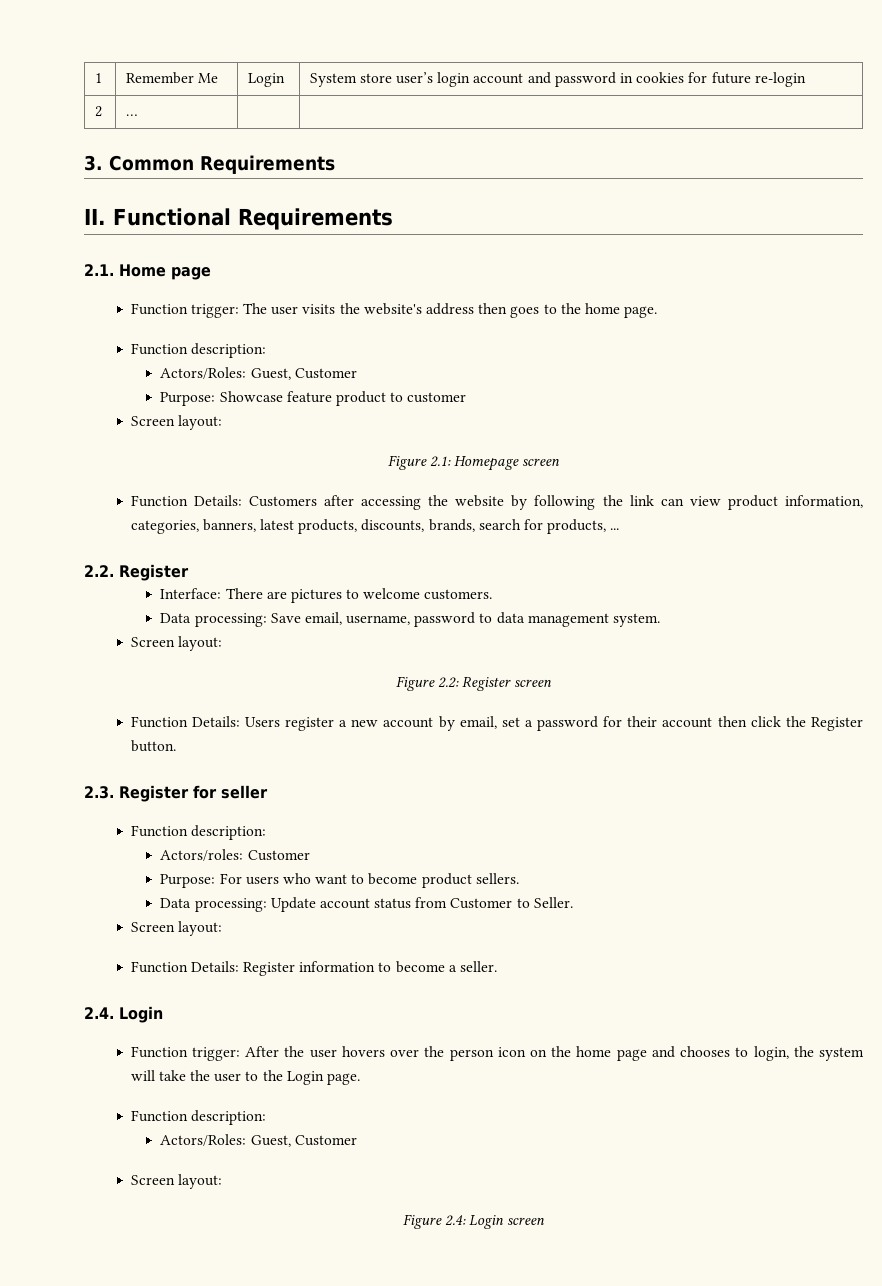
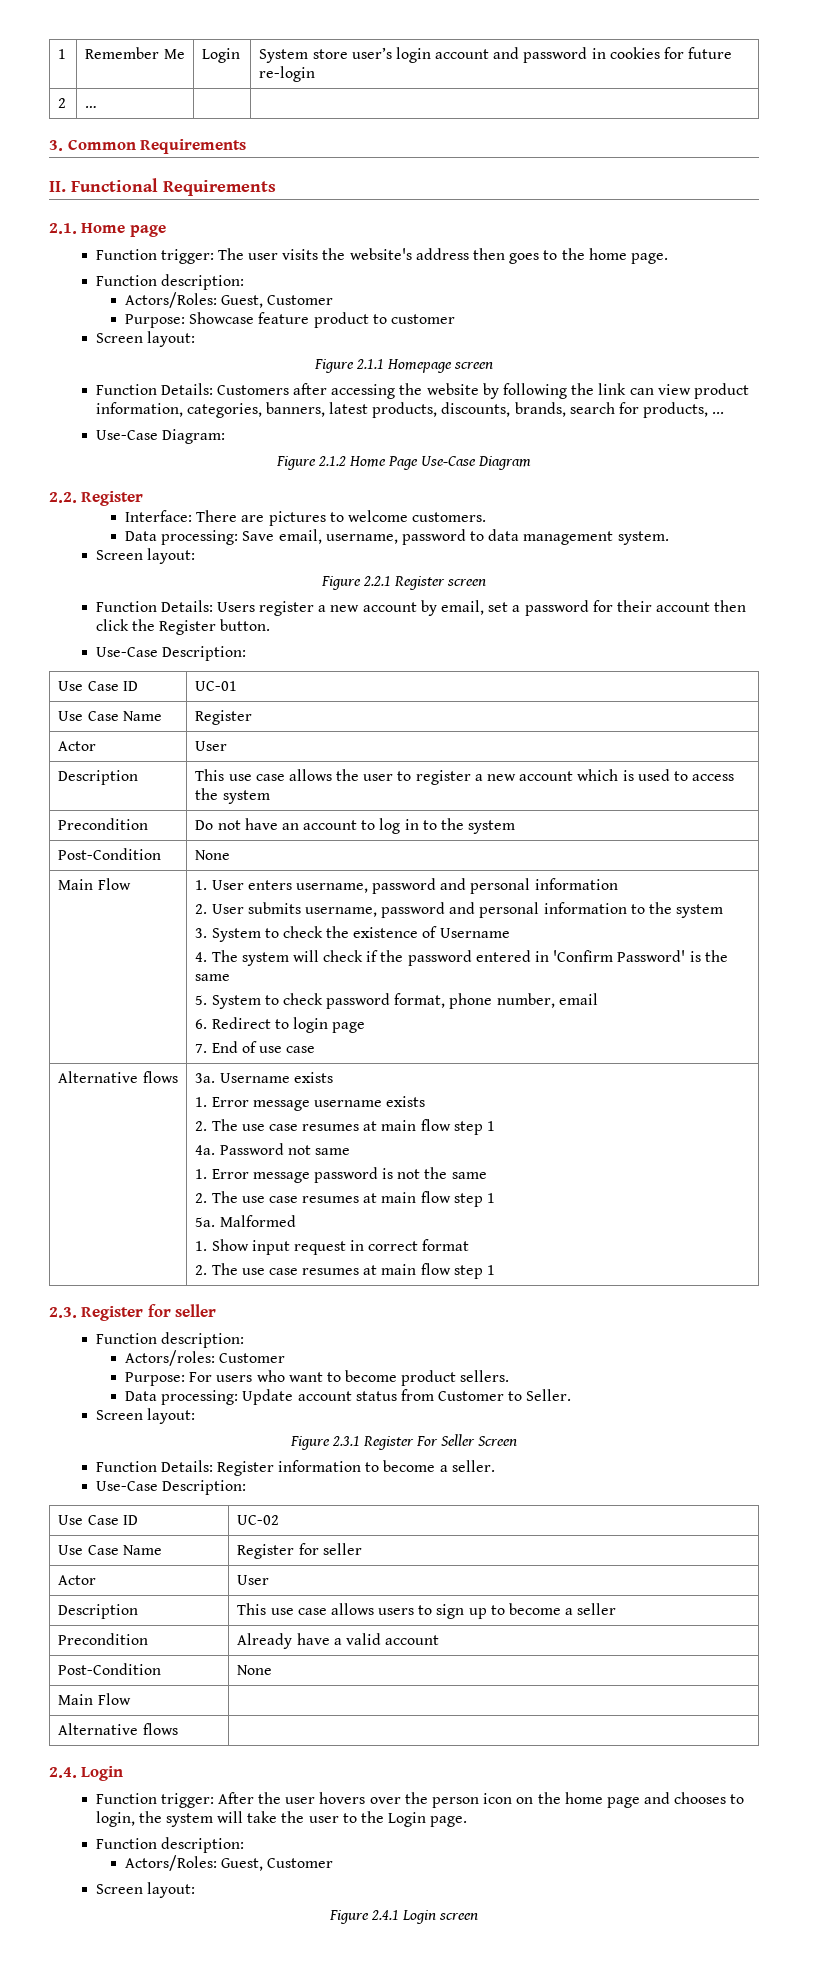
- Figure 2.1: Homepage screen
+ Figure 2.1.1 Homepage screen
+ Use-Case Diagram:
+ Figure 2.1.2 Home Page Use-Case Diagram
- Figure 2.2: Register screen
+ Figure 2.2.1 Register screen
  Function Details: Users register a new account by email, set a password for their account then click the Register button.
+ Use-Case Description:
+ Use Case ID | UC-01
+ Use Case Name | Register
+ Actor | User
+ Description | This use case allows the user to register a new account which is used to access the system
+ Precondition | Do not have an account to log in to the system
+ Post-Condition | None
+ Main Flow | 1. User enters username, password and personal information
+ 2. User submits username, password and personal information to the system
+ 3. System to check the existence of Username
+ 4. The system will check if the password entered in 'Confirm Password' is the same
+ 5. System to check password format, phone number, email
+ 6. Redirect to login page
+ 7. End of use case
+ Alternative flows | 3a. Username exists
+ 1. Error message username exists
+ 2. The use case resumes at main flow step 1
+ 4a. Password not same
+ 1. Error message password is not the same
+ 2. The use case resumes at main flow step 1
+ 5a. Malformed
+ 1. Show input request in correct format
+ 2. The use case resumes at main flow step 1
+ Figure 2.3.1 Register For Seller Screen
  Function Details: Register information to become a seller.
+ Use-Case Description:
+ Use Case ID | UC-02
+ Use Case Name | Register for seller
+ Actor | User
+ Description | This use case allows users to sign up to become a seller
+ Precondition | Already have a valid account
+ Post-Condition | None
+ Main Flow |
+ Alternative flows |
- Figure 2.4: Login screen
+ Figure 2.4.1 Login screen

